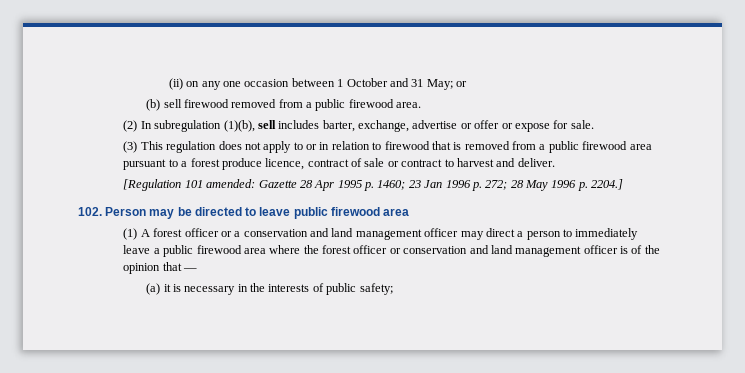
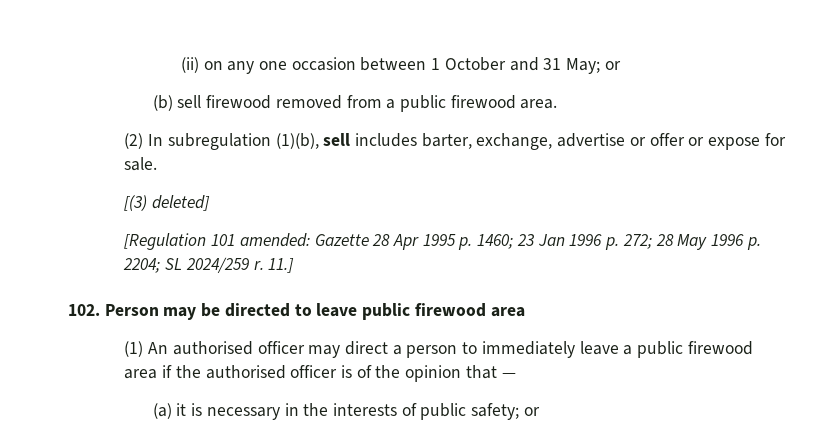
- (3) This regulation does not apply to or in relation to firewood that is removed from a public firewood area pursuant to a forest produce licence, contract of sale or contract to harvest and deliver.
+ [(3) deleted]
- [Regulation 101 amended: Gazette 28 Apr 1995 p. 1460; 23 Jan 1996 p. 272; 28 May 1996 p. 2204.]
+ [Regulation 101 amended: Gazette 28 Apr 1995 p. 1460; 23 Jan 1996 p. 272; 28 May 1996 p. 2204; SL 2024/259 r. 11.]
- (1) A forest officer or a conservation and land management officer may direct a person to immediately leave a public firewood area where the forest officer or conservation and land management officer is of the opinion that —
+ (1) An authorised officer may direct a person to immediately leave a public firewood area if the authorised officer is of the opinion that —
- (a) it is necessary in the interests of public safety;
+ (a) it is necessary in the interests of public safety; or

